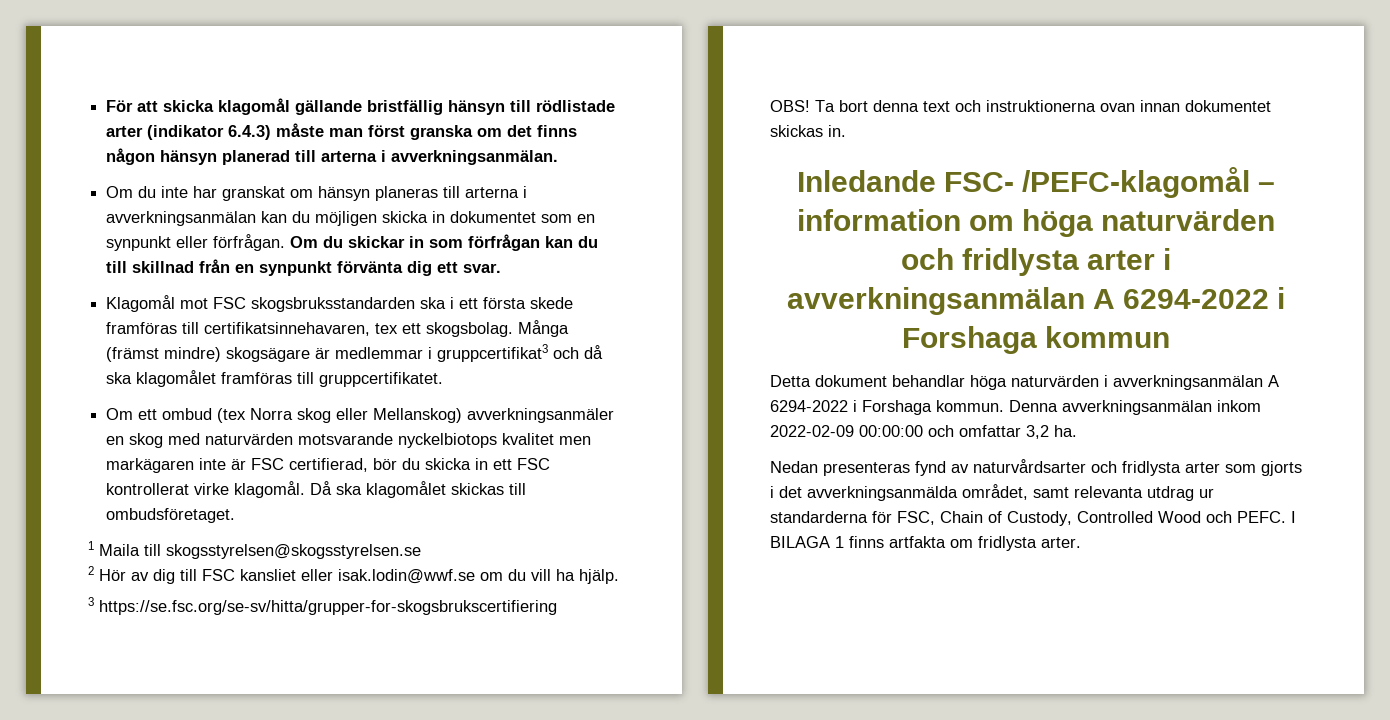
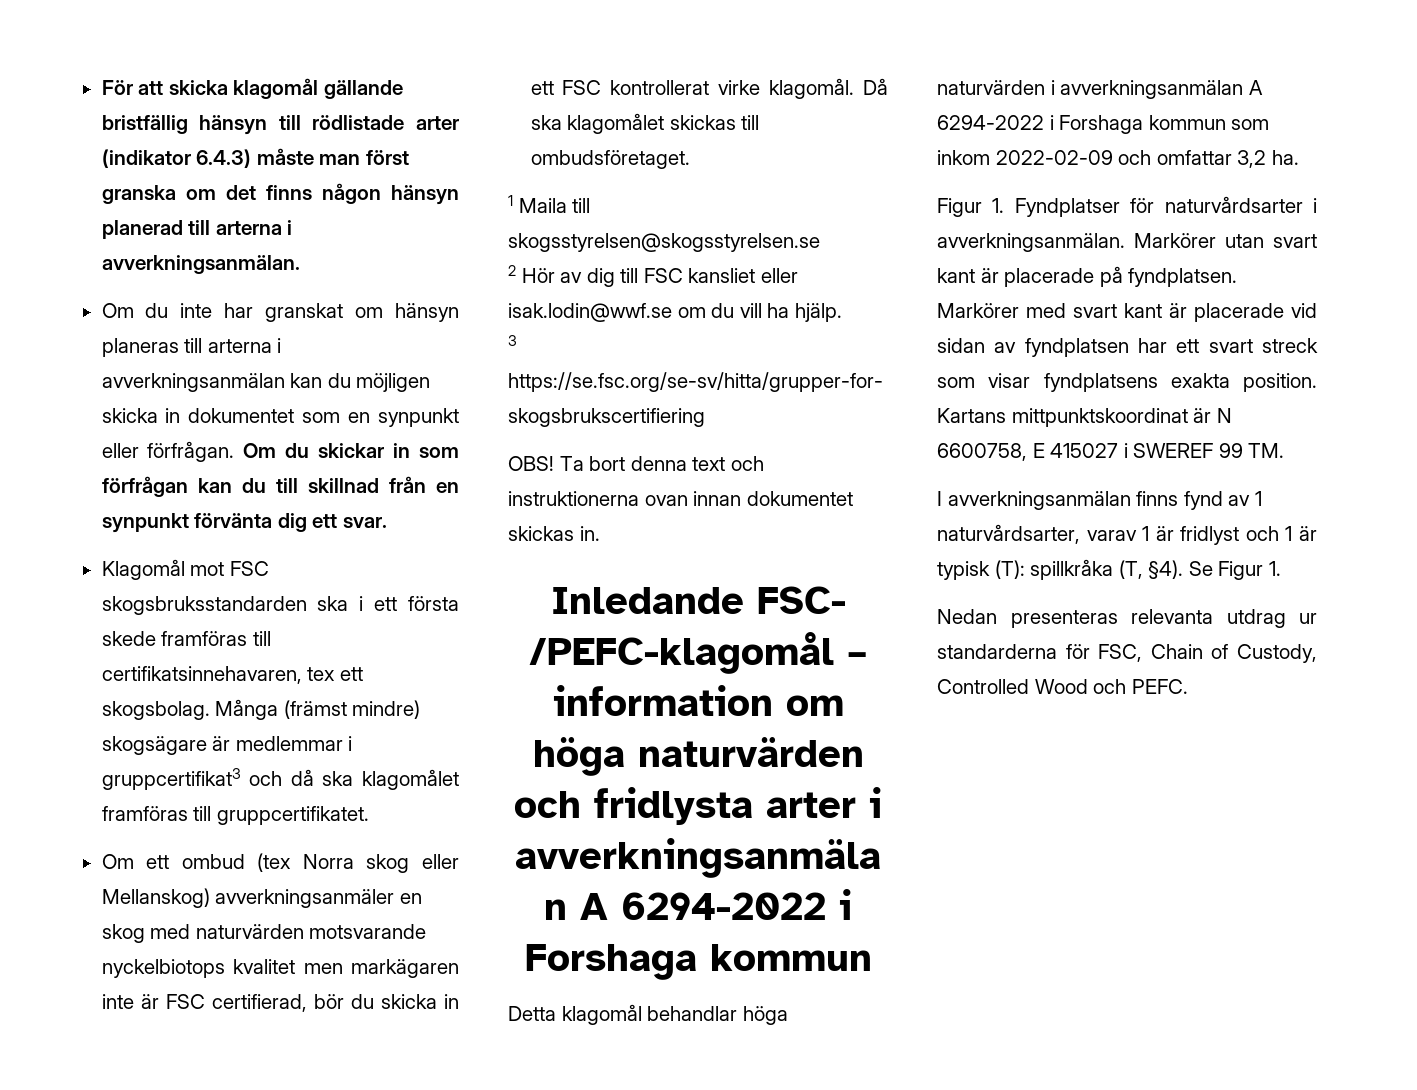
- Detta dokument behandlar höga naturvärden i avverkningsanmälan A 6294-2022 i Forshaga kommun. Denna avverkningsanmälan inkom 2022-02-09 00:00:00 och omfattar 3,2 ha.
+ Detta klagomål behandlar höga naturvärden i avverkningsanmälan A 6294-2022 i Forshaga kommun som inkom 2022-02-09 och omfattar 3,2 ha.
- Nedan presenteras fynd av naturvårdsarter och fridlysta arter som gjorts i det avverkningsanmälda området, samt relevanta utdrag ur standarderna för FSC, Chain of Custody, Controlled Wood och PEFC. I BILAGA 1 finns artfakta om fridlysta arter.
+ Figur 1. Fyndplatser för naturvårdsarter i avverkningsanmälan. Markörer utan svart kant är placerade på fyndplatsen. Markörer med svart kant är placerade vid sidan av fyndplatsen har ett svart streck som visar fyndplatsens exakta position. Kartans mittpunktskoordinat är N 6600758, E 415027 i SWEREF 99 TM.
+ I avverkningsanmälan finns fynd av 1 naturvårdsarter, varav 1 är fridlyst och 1 är typisk (T): spillkråka (T, §4). Se Figur 1.
+ Nedan presenteras relevanta utdrag ur standarderna för FSC, Chain of Custody, Controlled Wood och PEFC.

